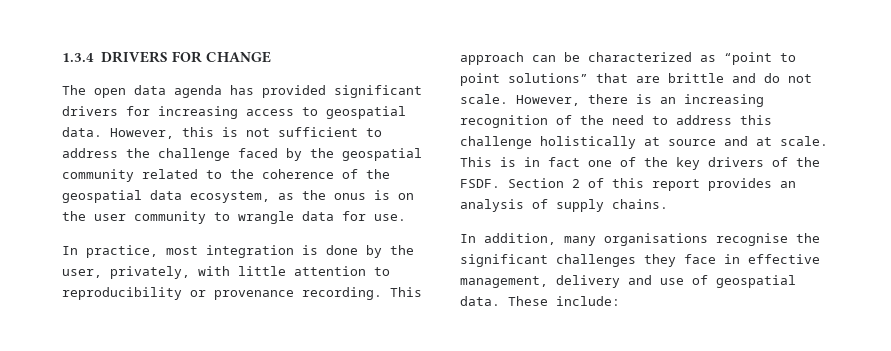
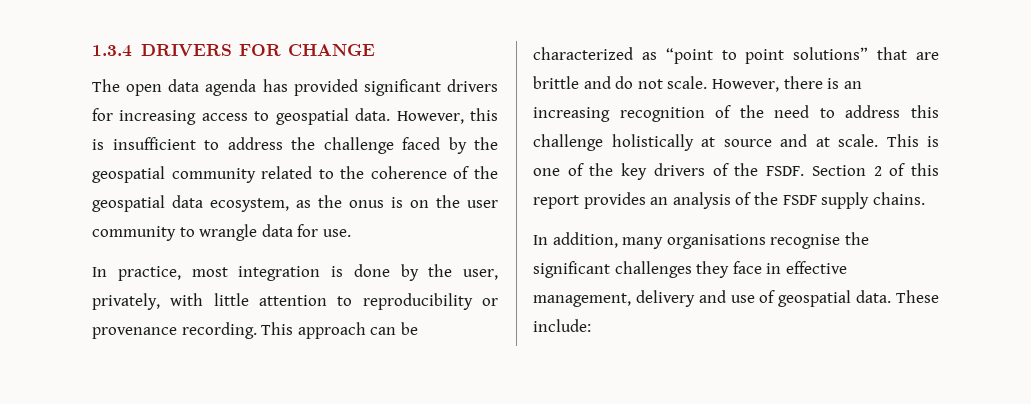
- However, this is not sufficient to address the challenge faced by the geospatial community related to the coherence of the geospatial data ecosystem, as the onus is on the user community to wrangle data for use.
+ However, this is insufficient to address the challenge faced by the geospatial community related to the coherence of the geospatial data ecosystem, as the onus is on the user community to wrangle data for use.
- This is in fact one of the key drivers of the FSDF.
+ This is one of the key drivers of the FSDF.
- Section 2 of this report provides an analysis of supply chains.
+ Section 2 of this report provides an analysis of the FSDF supply chains.

